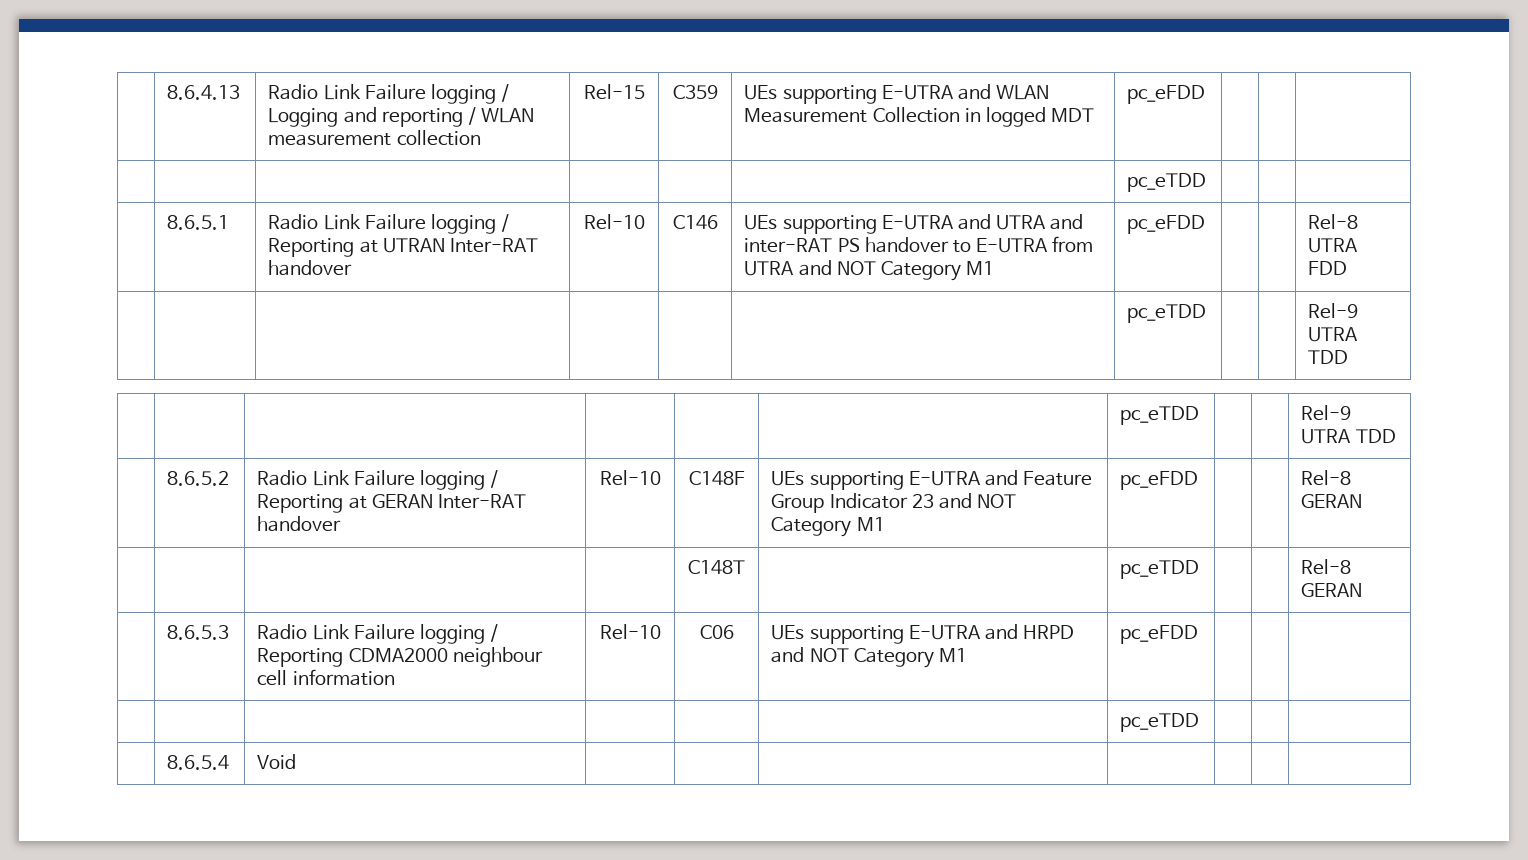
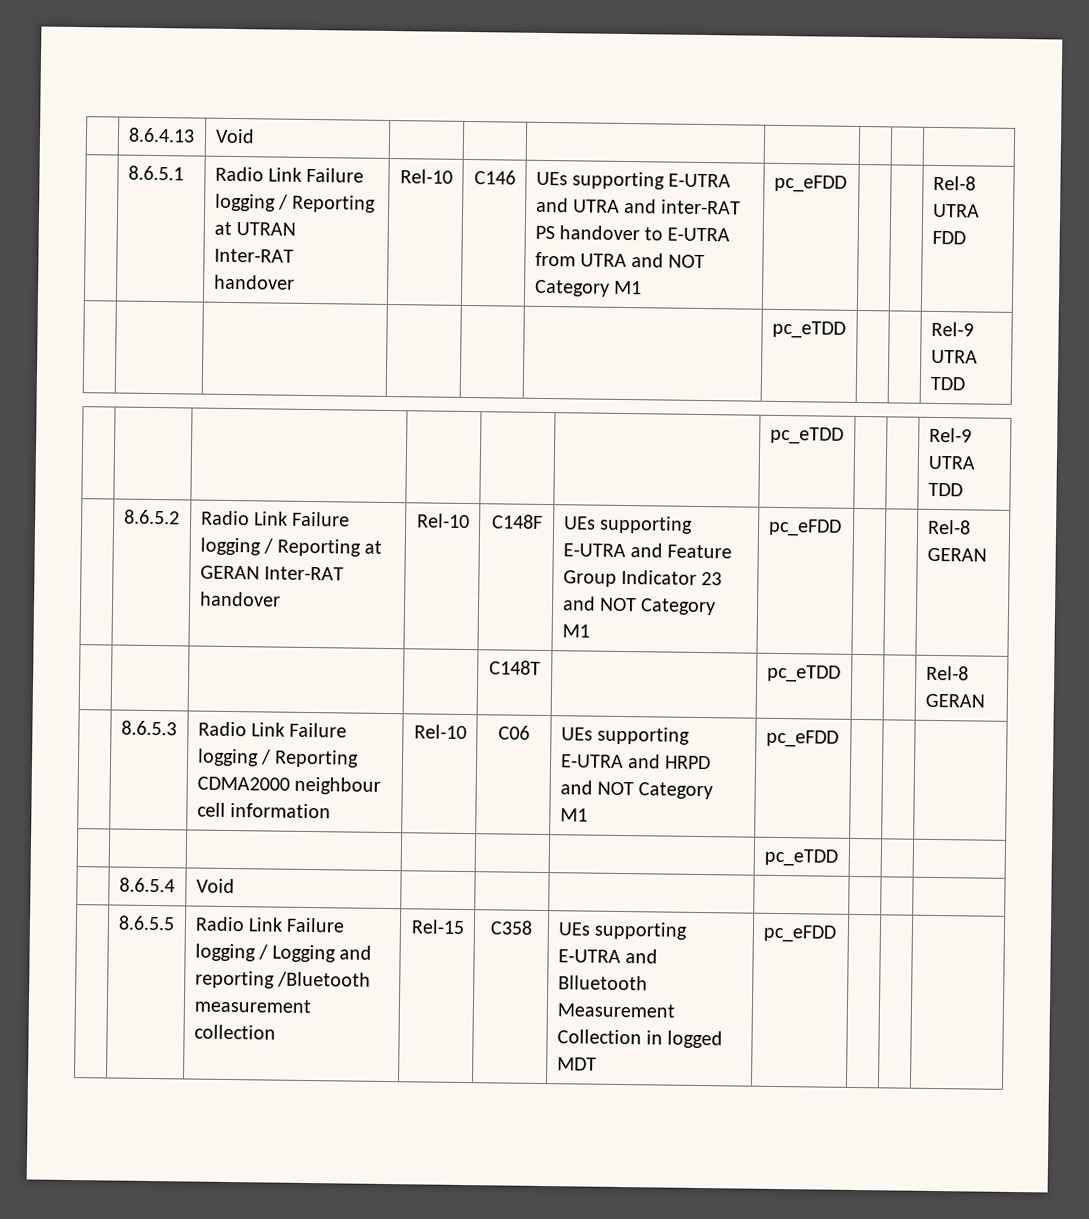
- | 8.6.4.13 | Radio Link Failure logging / Logging and reporting / WLAN measurement collection | Rel-15 | C359 | UEs supporting E-UTRA and WLAN Measurement Collection in logged MDT | pc_eFDD | | |
- | | | | | | pc_eTDD | | |
+ | 8.6.4.13 | Void | | | | | | |
+ | 8.6.5.5 | Radio Link Failure logging / Logging and reporting /Bluetooth measurement collection | Rel-15 | C358 | UEs supporting E-UTRA and Blluetooth Measurement Collection in logged MDT | pc_eFDD | | |

